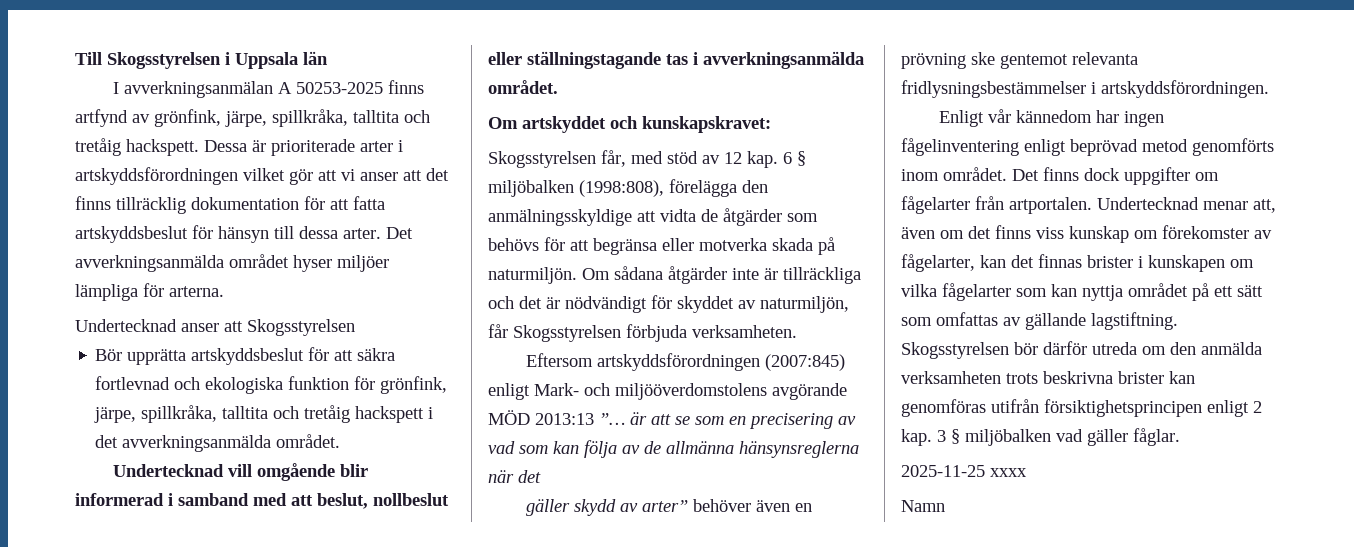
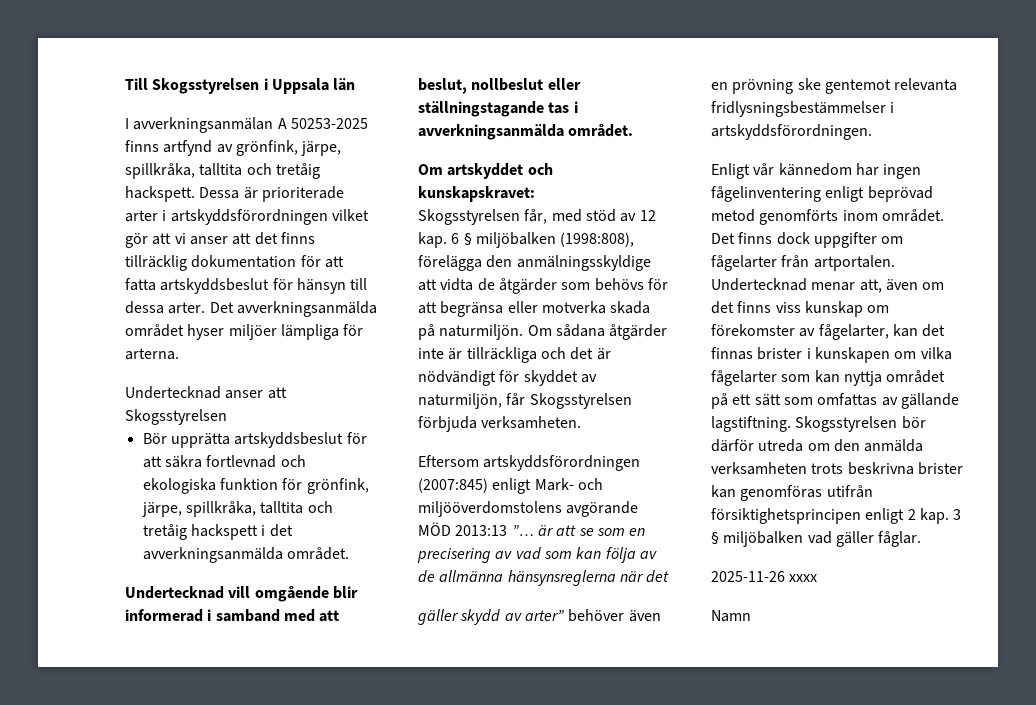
- 2025-11-25 xxxx
+ 2025-11-26 xxxx

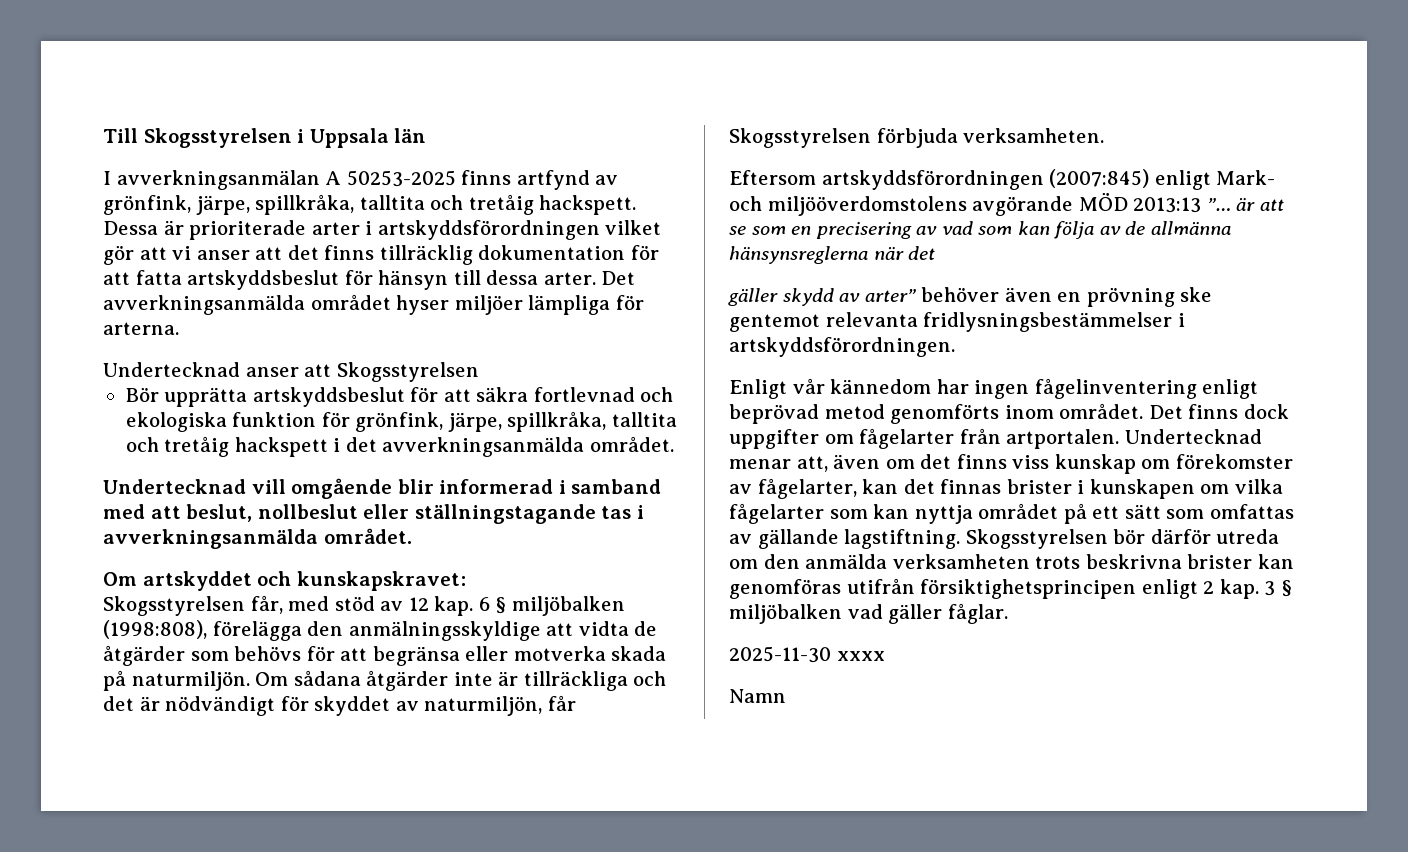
- 2025-11-26 xxxx
+ 2025-11-30 xxxx

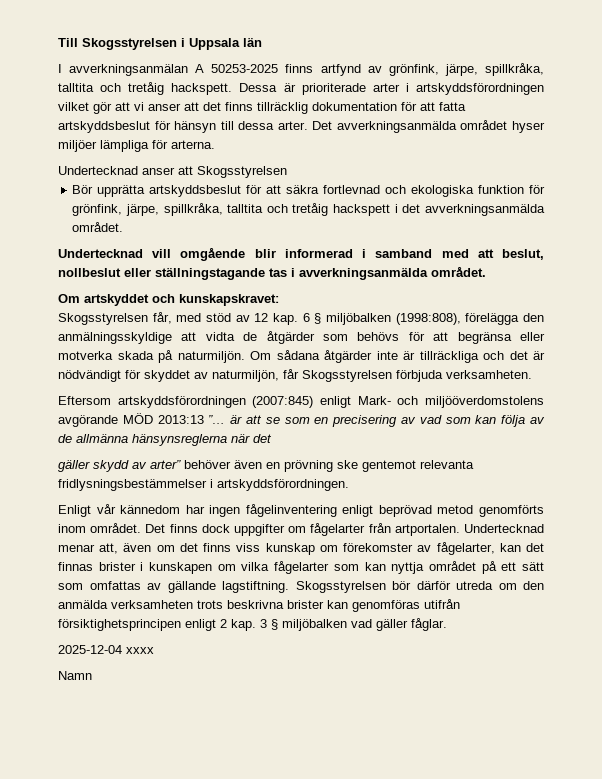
- 2025-11-30 xxxx
+ 2025-12-04 xxxx

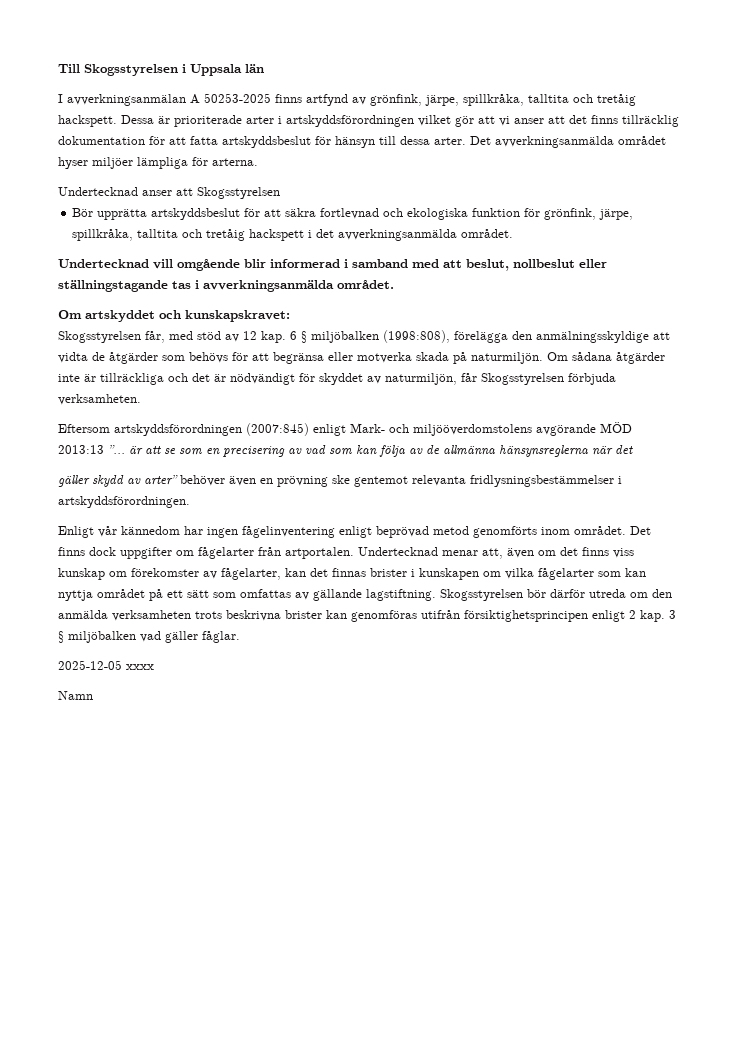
- 2025-12-04 xxxx
+ 2025-12-05 xxxx

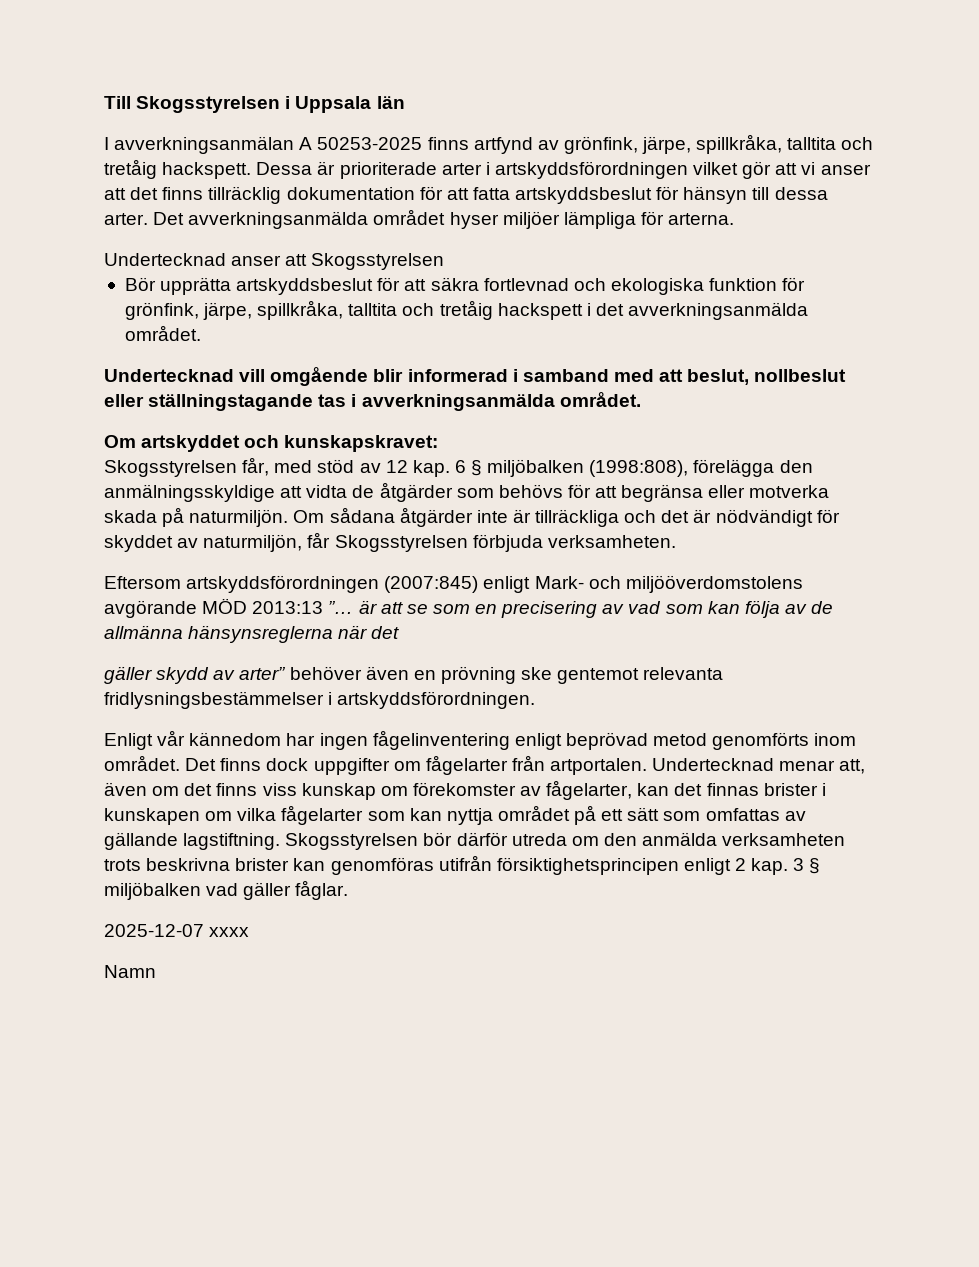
- 2025-12-05 xxxx
+ 2025-12-07 xxxx

